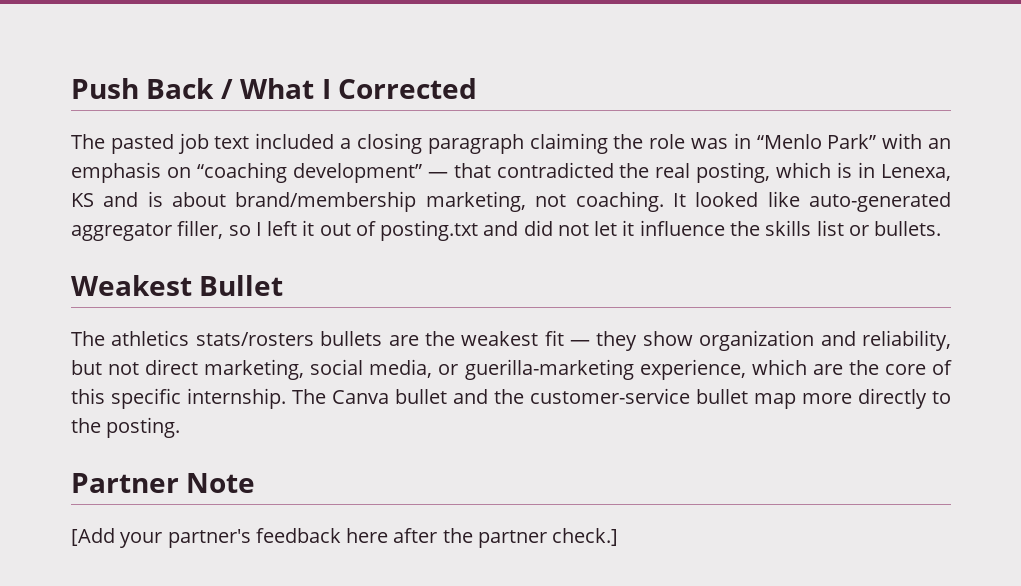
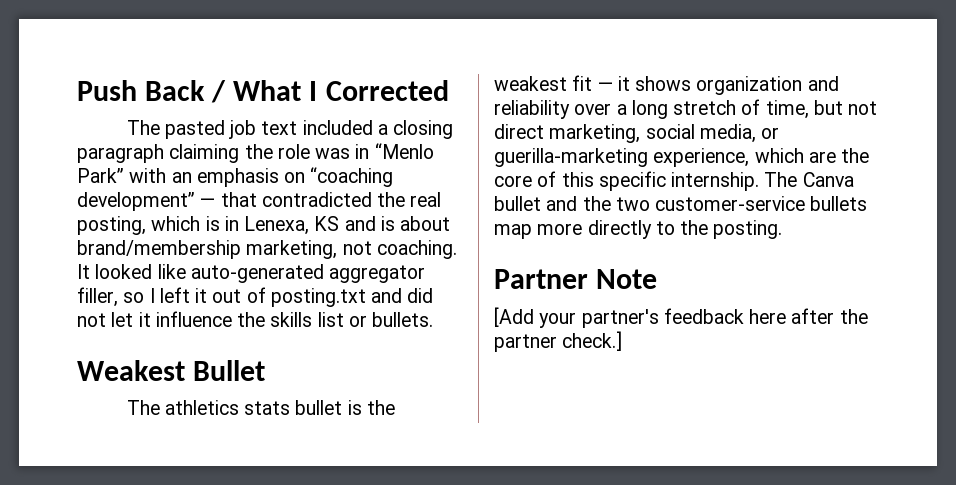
- The athletics stats/rosters bullets are the weakest fit — they show organization and reliability, but not direct marketing, social media, or guerilla-marketing experience, which are the core of this specific internship.
+ The athletics stats bullet is the weakest fit — it shows organization and reliability over a long stretch of time, but not direct marketing, social media, or guerilla-marketing experience, which are the core of this specific internship.
- The Canva bullet and the customer-service bullet map more directly to the posting.
+ The Canva bullet and the two customer-service bullets map more directly to the posting.

